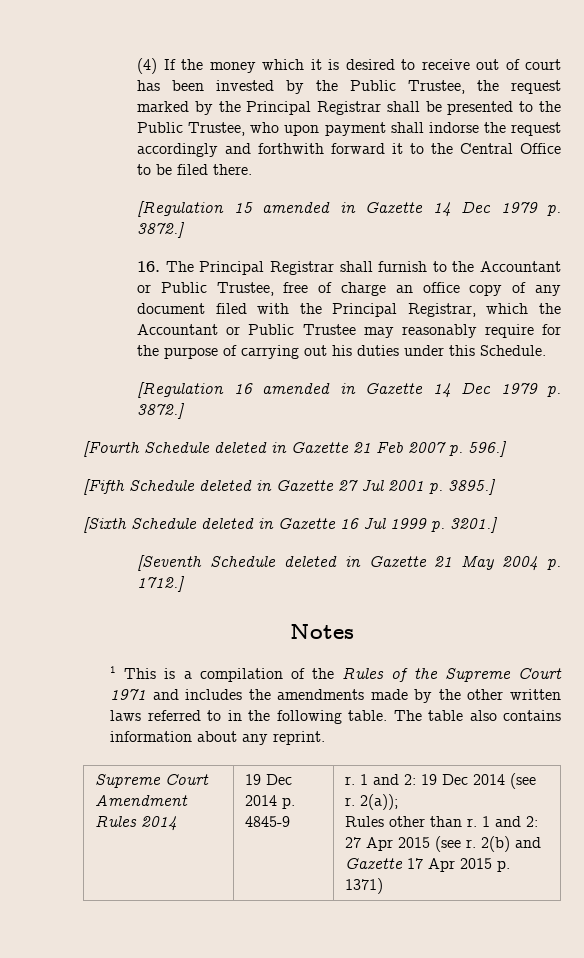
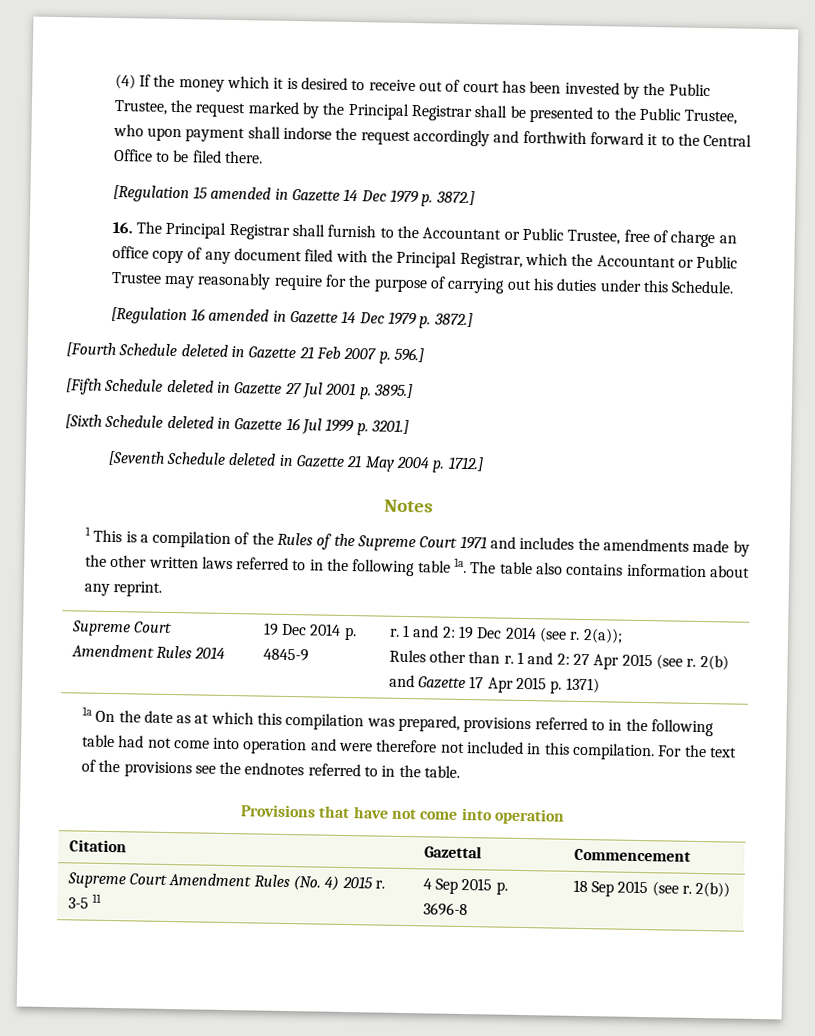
- 1 This is a compilation of the Rules of the Supreme Court 1971 and includes the amendments made by the other written laws referred to in the following table.
+ 1 This is a compilation of the Rules of the Supreme Court 1971 and includes the amendments made by the other written laws referred to in the following table 1a.
+ 1a On the date as at which this compilation was prepared, provisions referred to in the following table had not come into operation and were therefore not included in this compilation. For the text of the provisions see the endnotes referred to in the table.
+ Provisions that have not come into operation
+ Citation | Gazettal | Commencement
+ Supreme Court Amendment Rules (No. 4) 2015 r. 3-5 11 | 4 Sep 2015 p. 3696-8 | 18 Sep 2015 (see r. 2(b))

